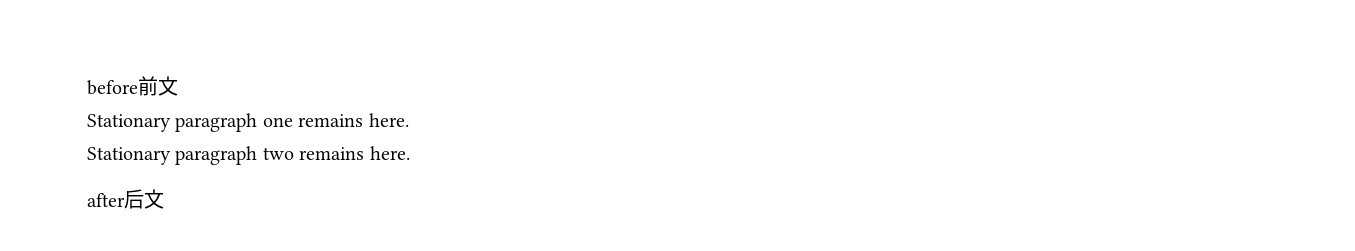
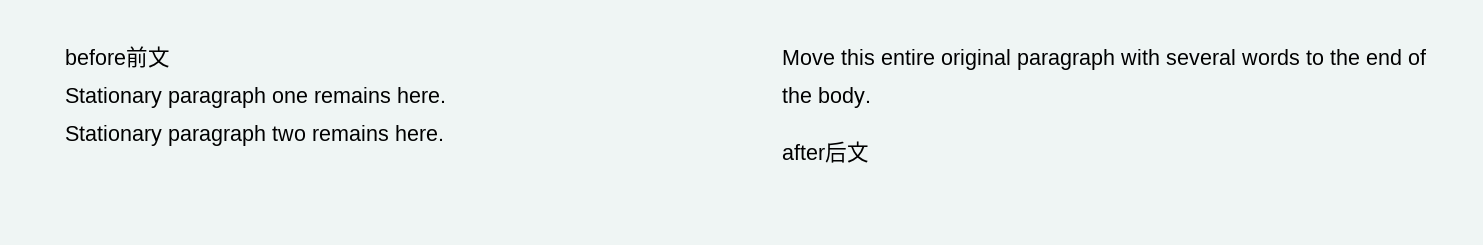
+ Move this entire original paragraph with several words to the end of the body.

